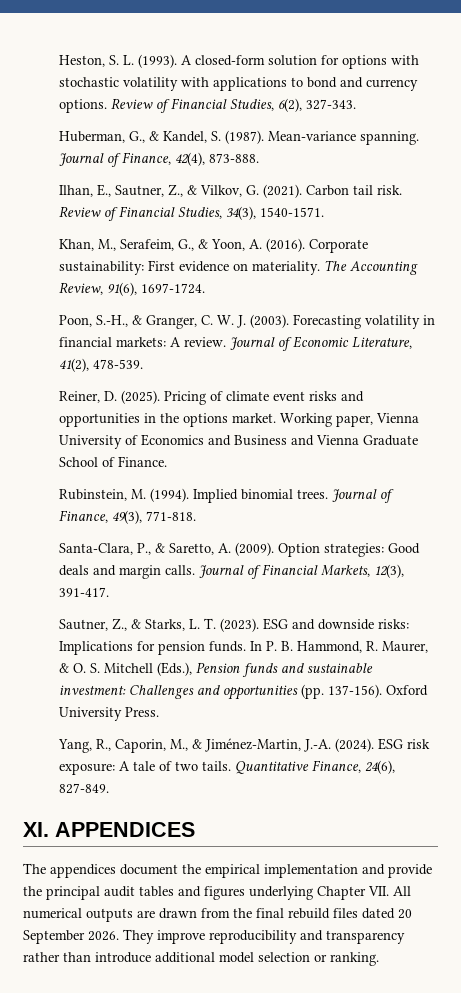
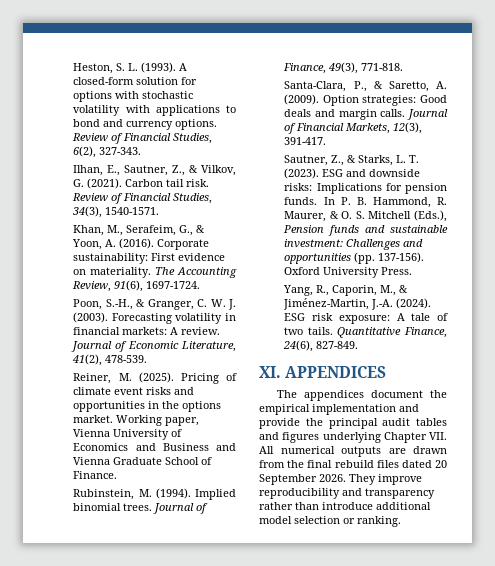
- Huberman, G., & Kandel, S. (1987). Mean-variance spanning. Journal of Finance, 42(4), 873-888.
- Reiner, D. (2025).
+ Reiner, M. (2025).

